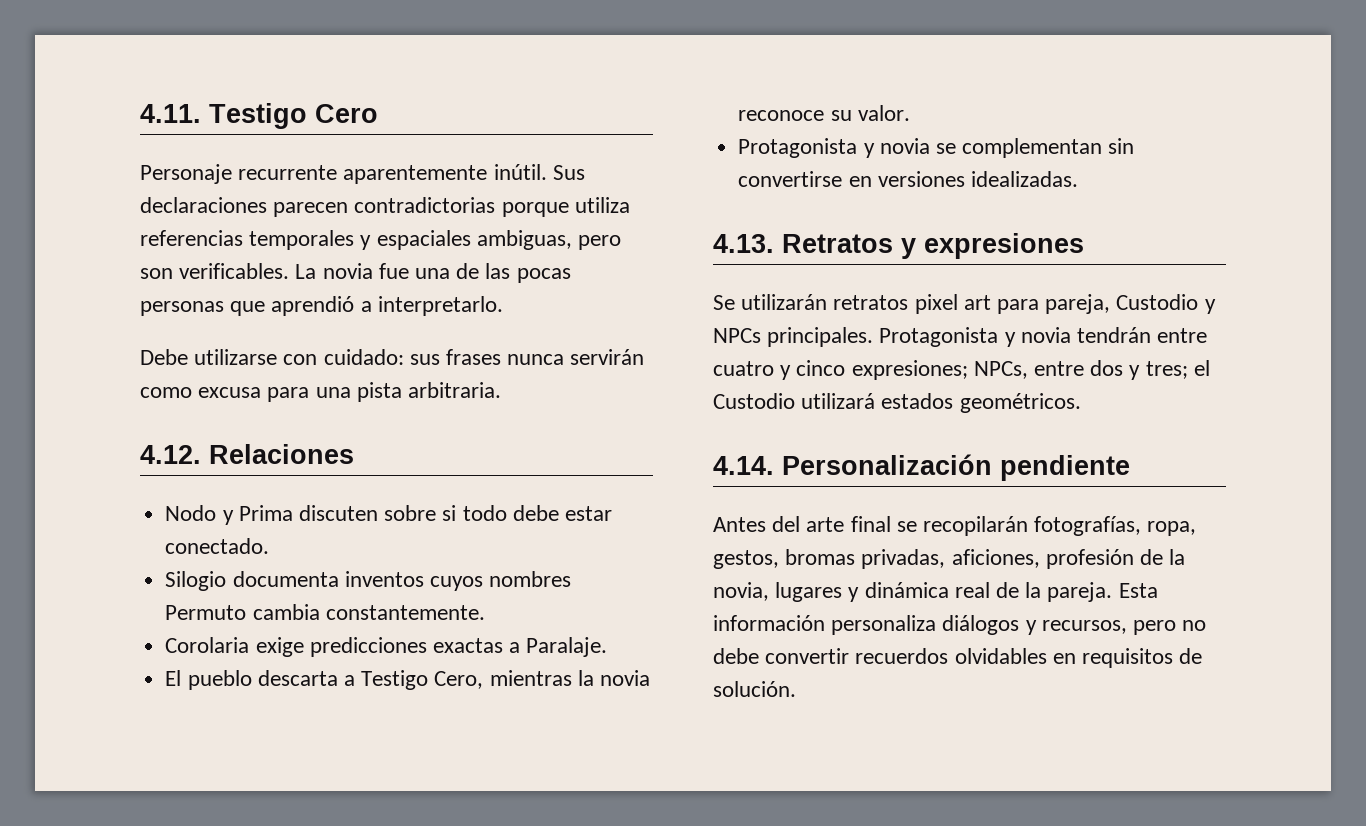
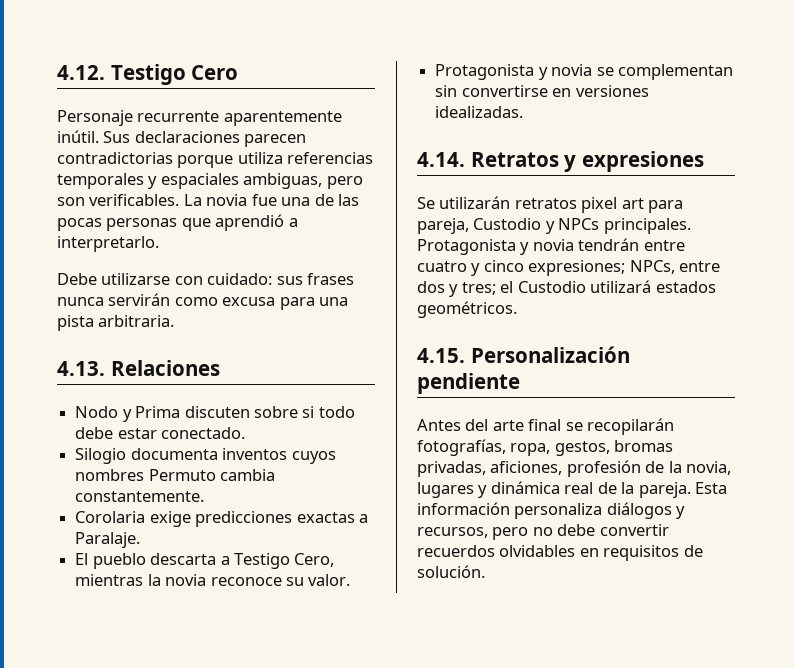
- 4.11. Testigo Cero
+ 4.12. Testigo Cero
- 4.12. Relaciones
+ 4.13. Relaciones
- 4.13. Retratos y expresiones
+ 4.14. Retratos y expresiones
- 4.14. Personalización pendiente
+ 4.15. Personalización pendiente

